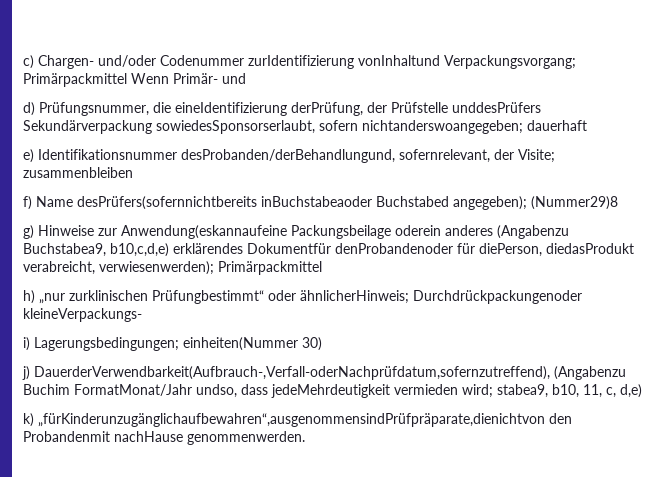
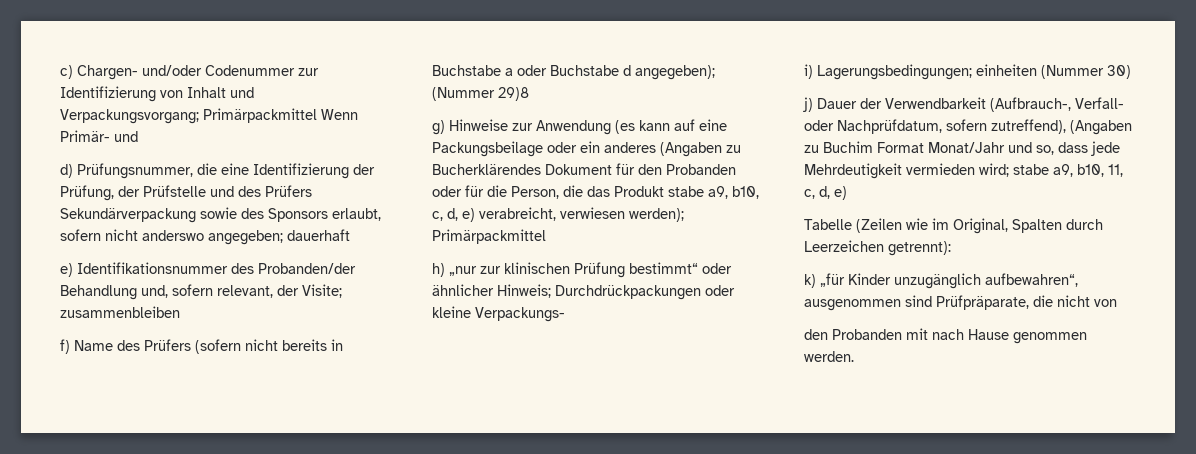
- c) Chargen- und/oder Codenummer zurIdentifizierung vonInhaltund Verpackungsvorgang; Primärpackmittel Wenn Primär- und
+ c) Chargen- und/oder Codenummer zur Identifizierung von Inhalt und Verpackungsvorgang; Primärpackmittel Wenn Primär- und
- d) Prüfungsnummer, die eineIdentifizierung derPrüfung, der Prüfstelle unddesPrüfers Sekundärverpackung sowiedesSponsorserlaubt, sofern nichtanderswoangegeben; dauerhaft
- e) Identifikationsnummer desProbanden/derBehandlungund, sofernrelevant, der Visite; zusammenbleiben
+ d) Prüfungsnummer, die eine Identifizierung der Prüfung, der Prüfstelle und des Prüfers Sekundärverpackung sowie des Sponsors erlaubt, sofern nicht anderswo angegeben; dauerhaft
+ e) Identifikationsnummer des Probanden/der Behandlung und, sofern relevant, der Visite; zusammenbleiben
- f) Name desPrüfers(sofernnichtbereits inBuchstabeaoder Buchstabed angegeben); (Nummer29)8
- g) Hinweise zur Anwendung(eskannaufeine Packungsbeilage oderein anderes (Angabenzu Buchstabea9, b10,c,d,e) erklärendes Dokumentfür denProbandenoder für diePerson, diedasProdukt verabreicht, verwiesenwerden); Primärpackmittel
- h) „nur zurklinischen Prüfungbestimmt“ oder ähnlicherHinweis; Durchdrückpackungenoder kleineVerpackungs-
+ f) Name des Prüfers (sofern nicht bereits in Buchstabe a oder Buchstabe d angegeben); (Nummer 29)8
+ g) Hinweise zur Anwendung (es kann auf eine Packungsbeilage oder ein anderes (Angaben zu Bucherklärendes Dokument für den Probanden oder für die Person, die das Produkt stabe a9, b10, c, d, e) verabreicht, verwiesen werden); Primärpackmittel
+ h) „nur zur klinischen Prüfung bestimmt“ oder ähnlicher Hinweis; Durchdrückpackungen oder kleine Verpackungs-
- i) Lagerungsbedingungen; einheiten(Nummer 30)
+ i) Lagerungsbedingungen; einheiten (Nummer 30)
- j) DauerderVerwendbarkeit(Aufbrauch-,Verfall-oderNachprüfdatum,sofernzutreffend), (Angabenzu Buchim FormatMonat/Jahr undso, dass jedeMehrdeutigkeit vermieden wird; stabea9, b10, 11, c, d,e)
- k) „fürKinderunzugänglichaufbewahren“,ausgenommensindPrüfpräparate,dienichtvon den Probandenmit nachHause genommenwerden.
+ j) Dauer der Verwendbarkeit (Aufbrauch-, Verfall- oder Nachprüfdatum, sofern zutreffend), (Angaben zu Buchim Format Monat/Jahr und so, dass jede Mehrdeutigkeit vermieden wird; stabe a9, b10, 11, c, d, e)
+ Tabelle (Zeilen wie im Original, Spalten durch Leerzeichen getrennt):
+ k) „für Kinder unzugänglich aufbewahren“, ausgenommen sind Prüfpräparate, die nicht von
+ den Probanden mit nach Hause genommen werden.

